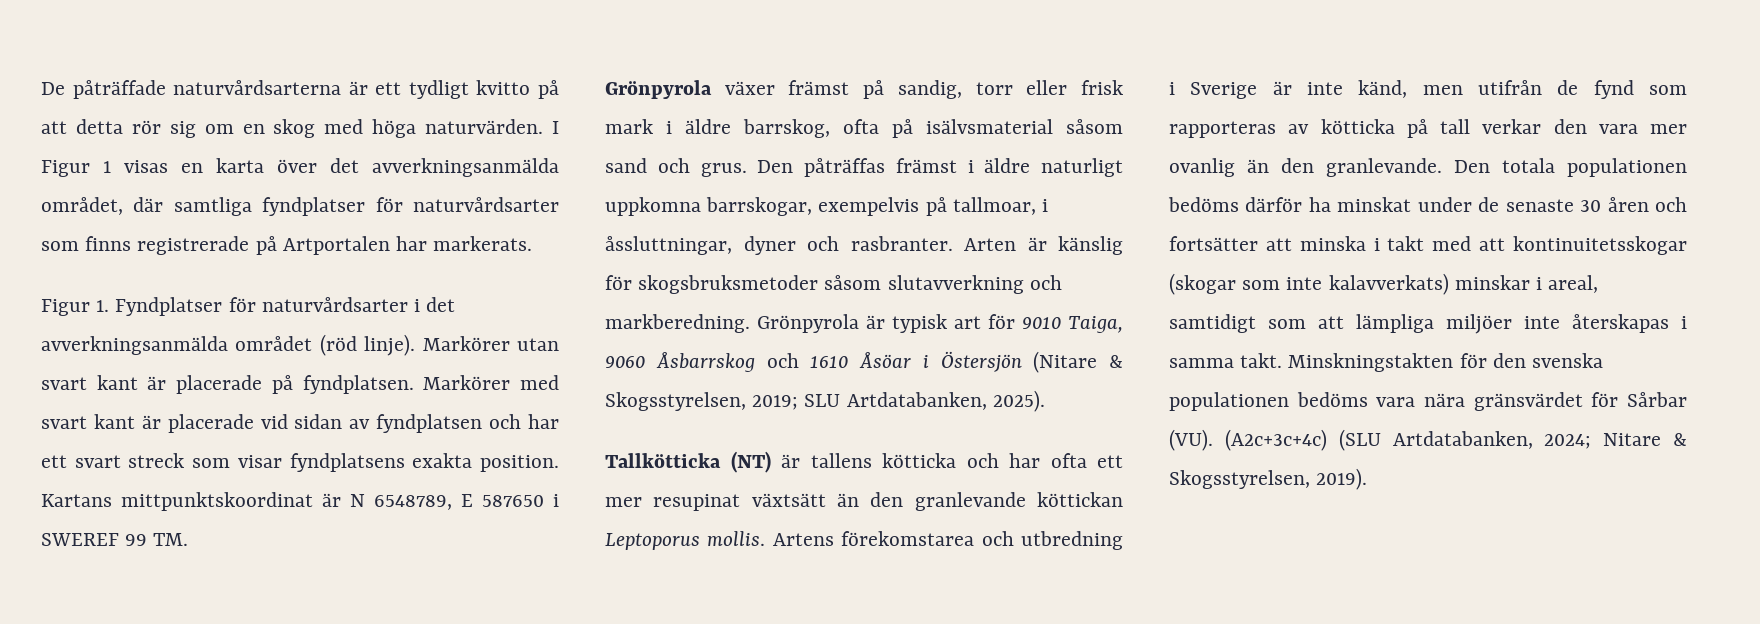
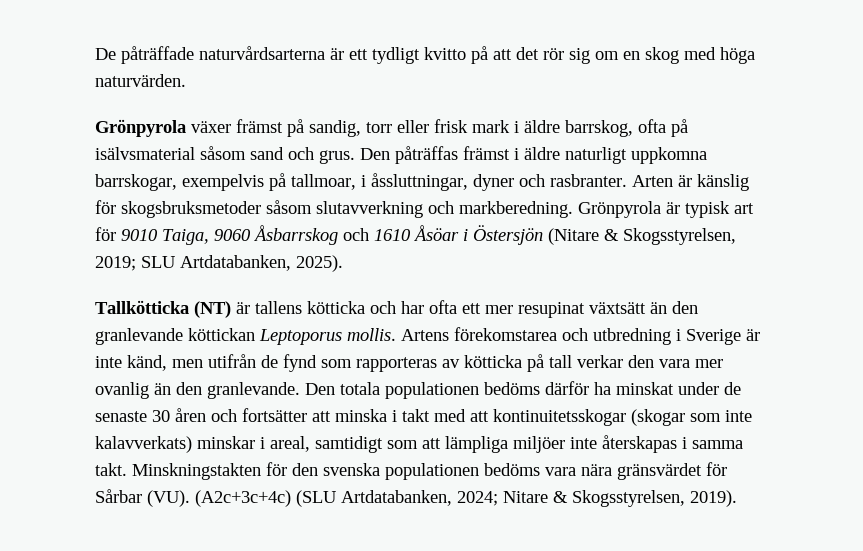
- De påträffade naturvårdsarterna är ett tydligt kvitto på att detta rör sig om en skog med höga naturvärden. I Figur 1 visas en karta över det avverkningsanmälda området, där samtliga fyndplatser för naturvårdsarter som finns registrerade på Artportalen har markerats.
- Figur 1. Fyndplatser för naturvårdsarter i det avverkningsanmälda området (röd linje). Markörer utan svart kant är placerade på fyndplatsen. Markörer med svart kant är placerade vid sidan av fyndplatsen och har ett svart streck som visar fyndplatsens exakta position. Kartans mittpunktskoordinat är N 6548789, E 587650 i SWEREF 99 TM.
+ De påträffade naturvårdsarterna är ett tydligt kvitto på att det rör sig om en skog med höga naturvärden.

